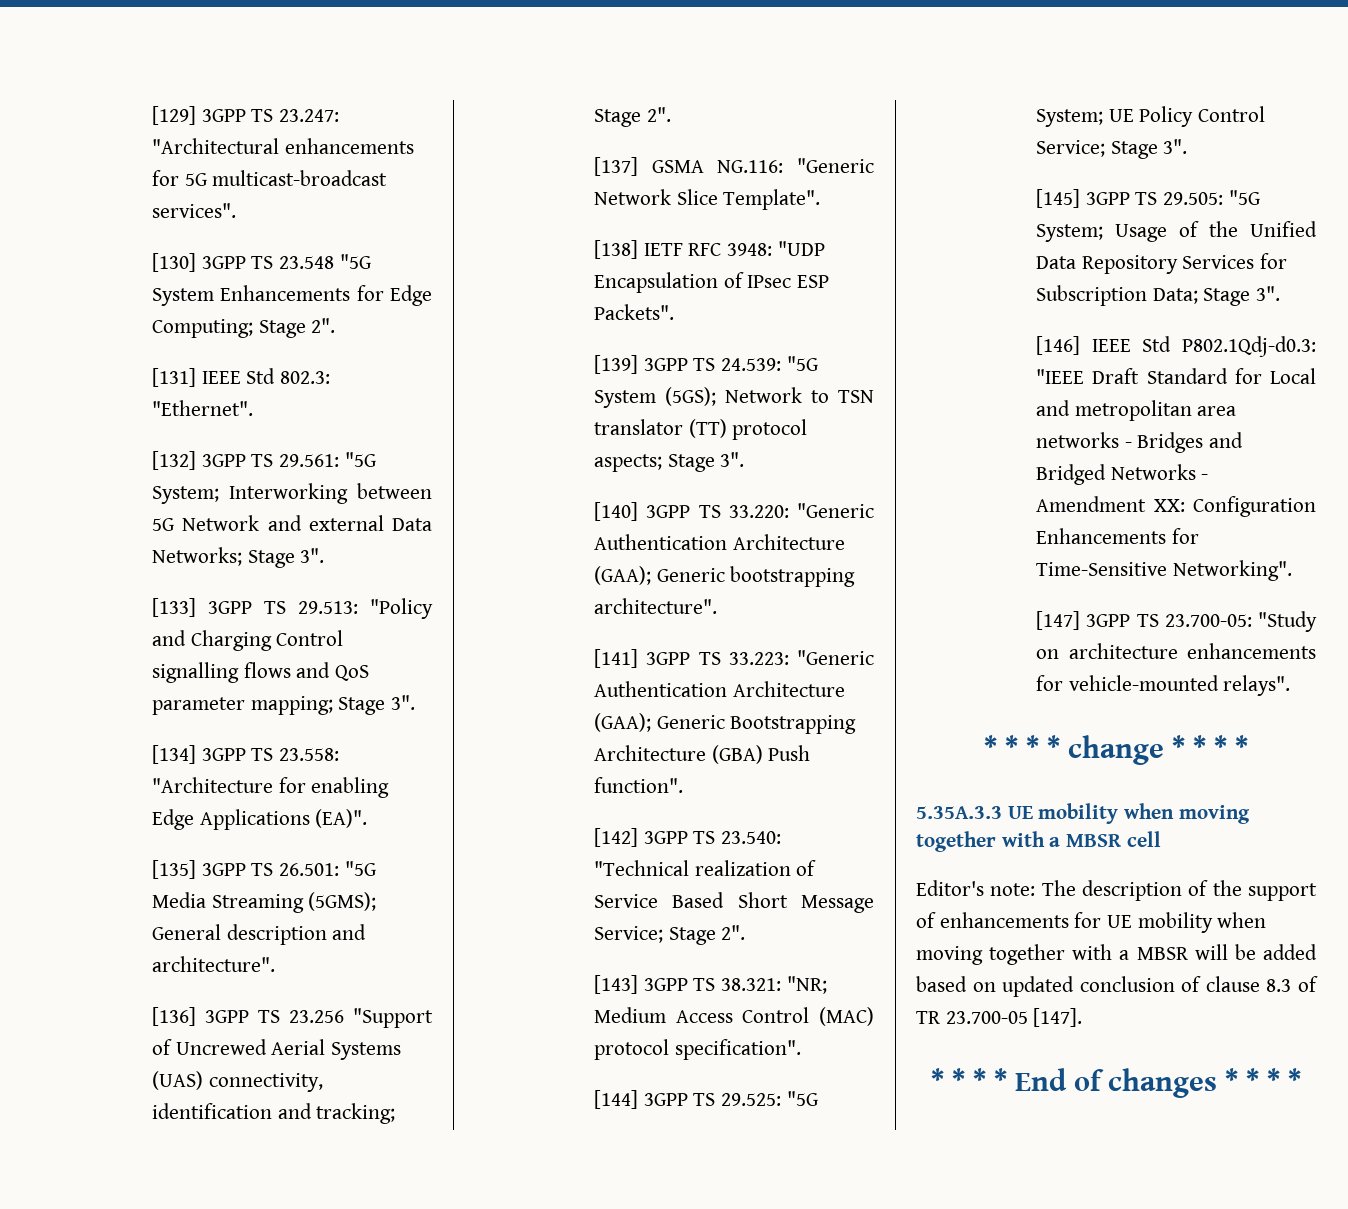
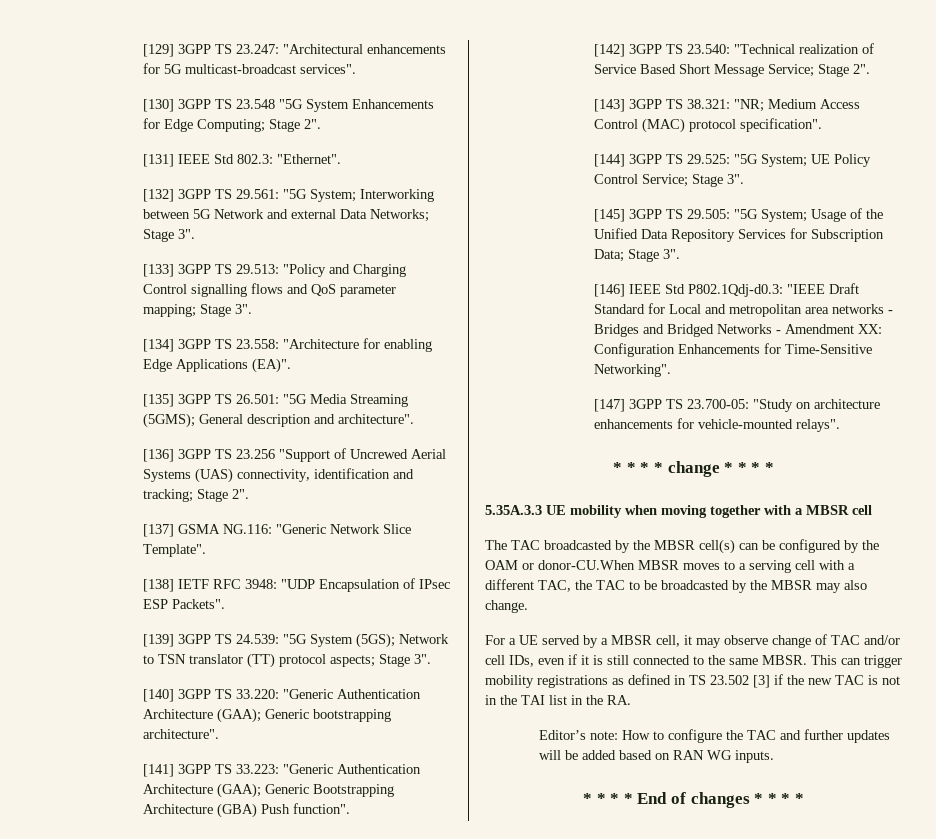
- Editor's note: The description of the support of enhancements for UE mobility when moving together with a MBSR will be added based on updated conclusion of clause 8.3 of TR 23.700-05 [147].
+ The TAC broadcasted by the MBSR cell(s) can be configured by the OAM or donor-CU.When MBSR moves to a serving cell with a different TAC, the TAC to be broadcasted by the MBSR may also change.
+ For a UE served by a MBSR cell, it may observe change of TAC and/or cell IDs, even if it is still connected to the same MBSR. This can trigger mobility registrations as defined in TS 23.502 [3] if the new TAC is not in the TAI list in the RA.
+ Editor’s note: How to configure the TAC and further updates will be added based on RAN WG inputs.

